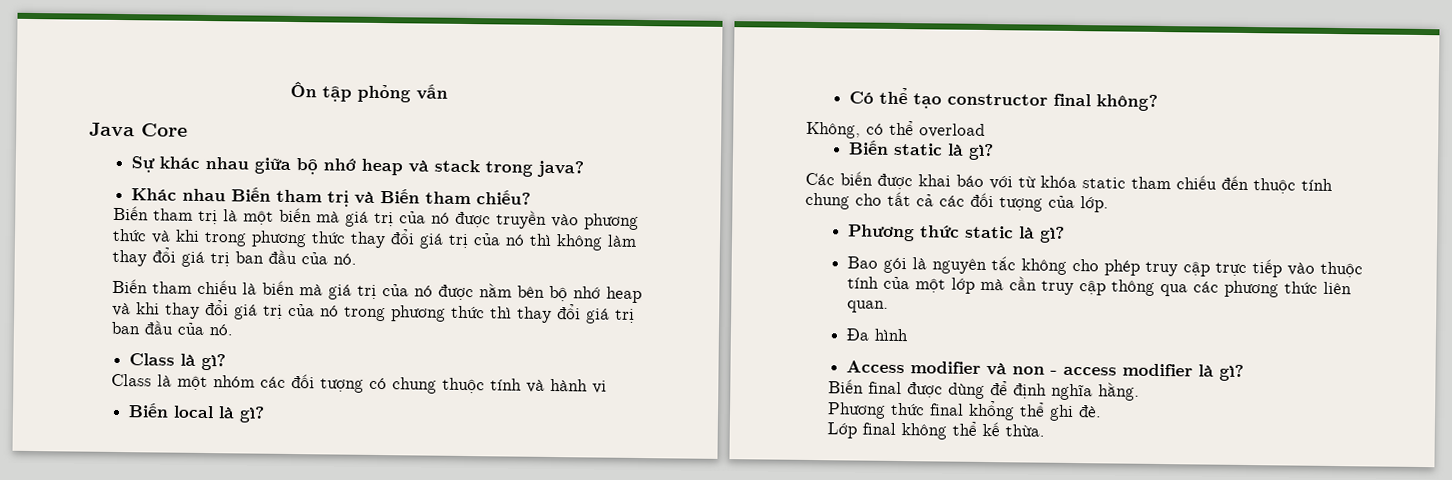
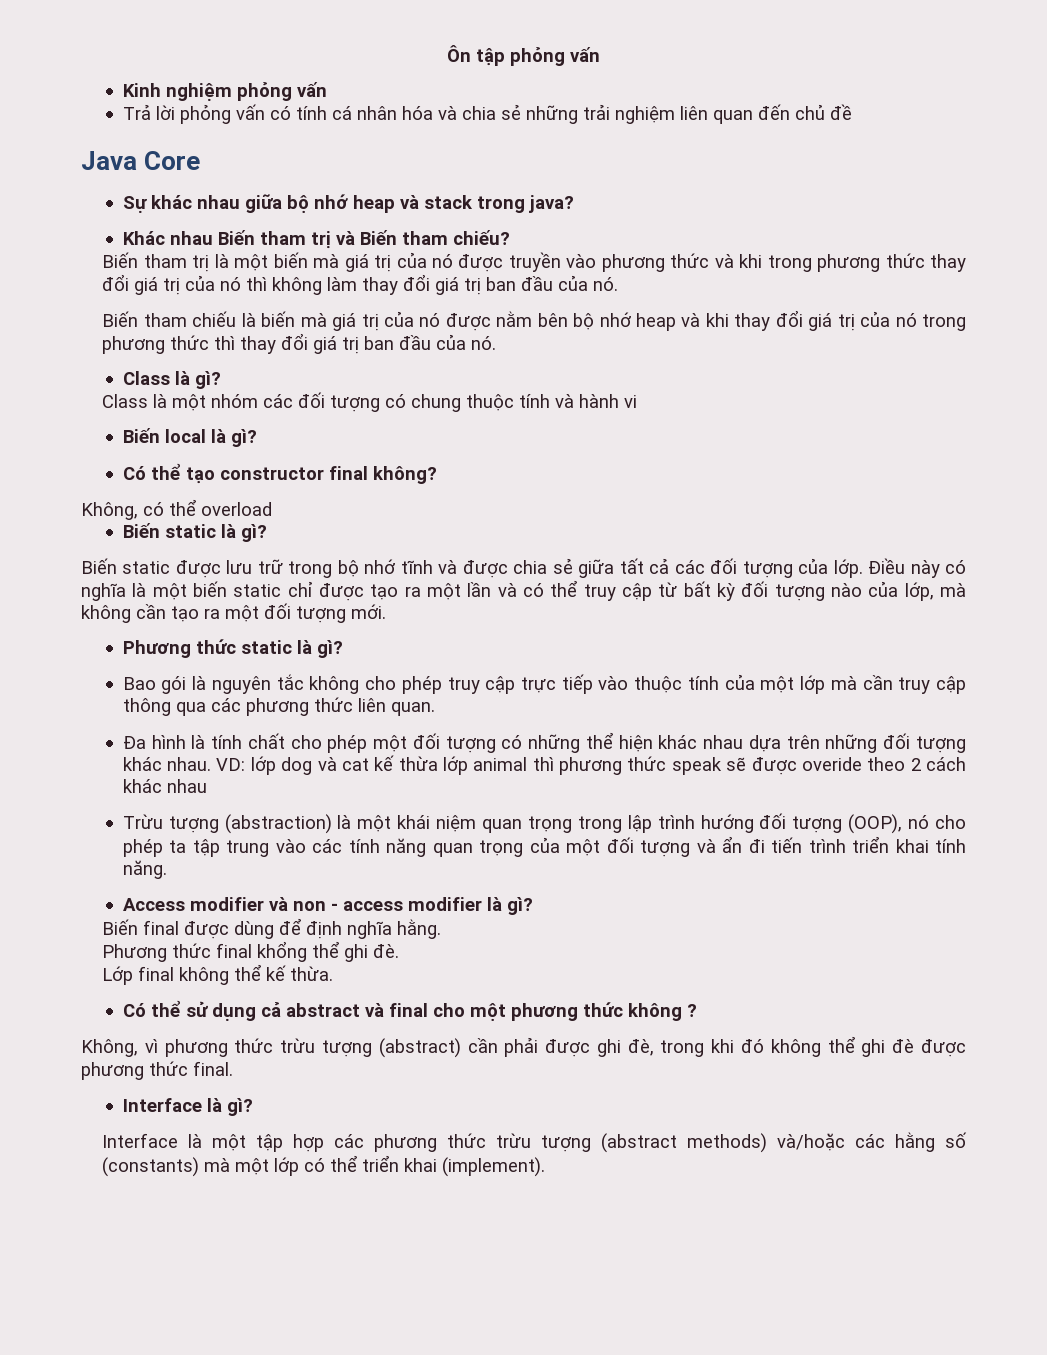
+ Kinh nghiệm phỏng vấn
+ Trả lời phỏng vấn có tính cá nhân hóa và chia sẻ những trải nghiệm liên quan đến chủ đề
- Các biến được khai báo với từ khóa static tham chiếu đến thuộc tính chung cho tất cả các đối tượng của lớp.
+ Biến static được lưu trữ trong bộ nhớ tĩnh và được chia sẻ giữa tất cả các đối tượng của lớp. Điều này có nghĩa là một biến static chỉ được tạo ra một lần và có thể truy cập từ bất kỳ đối tượng nào của lớp, mà không cần tạo ra một đối tượng mới.
- Đa hình
+ Đa hình là tính chất cho phép một đối tượng có những thể hiện khác nhau dựa trên những đối tượng khác nhau. VD: lớp dog và cat kế thừa lớp animal thì phương thức speak sẽ được overide theo 2 cách khác nhau
+ Trừu tượng (abstraction) là một khái niệm quan trọng trong lập trình hướng đối tượng (OOP), nó cho phép ta tập trung vào các tính năng quan trọng của một đối tượng và ẩn đi tiến trình triển khai tính năng.
+ Có thể sử dụng cả abstract và final cho một phương thức không ?
+ Không, vì phương thức trừu tượng (abstract) cần phải được ghi đè, trong khi đó không thể ghi đè được phương thức final.
+ Interface là gì?
+ Interface là một tập hợp các phương thức trừu tượng (abstract methods) và/hoặc các hằng số (constants) mà một lớp có thể triển khai (implement).

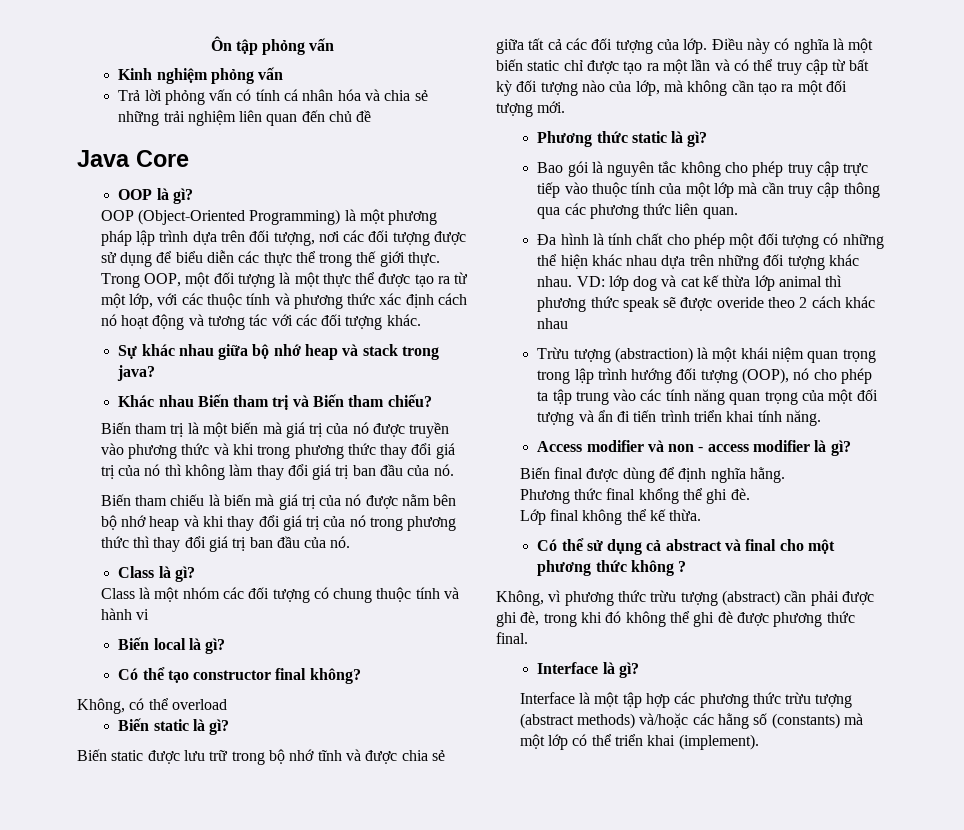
+ OOP là gì?
+ OOP (Object-Oriented Programming) là một phương pháp lập trình dựa trên đối tượng, nơi các đối tượng được sử dụng để biểu diễn các thực thể trong thế giới thực. Trong OOP, một đối tượng là một thực thể được tạo ra từ một lớp, với các thuộc tính và phương thức xác định cách nó hoạt động và tương tác với các đối tượng khác.

